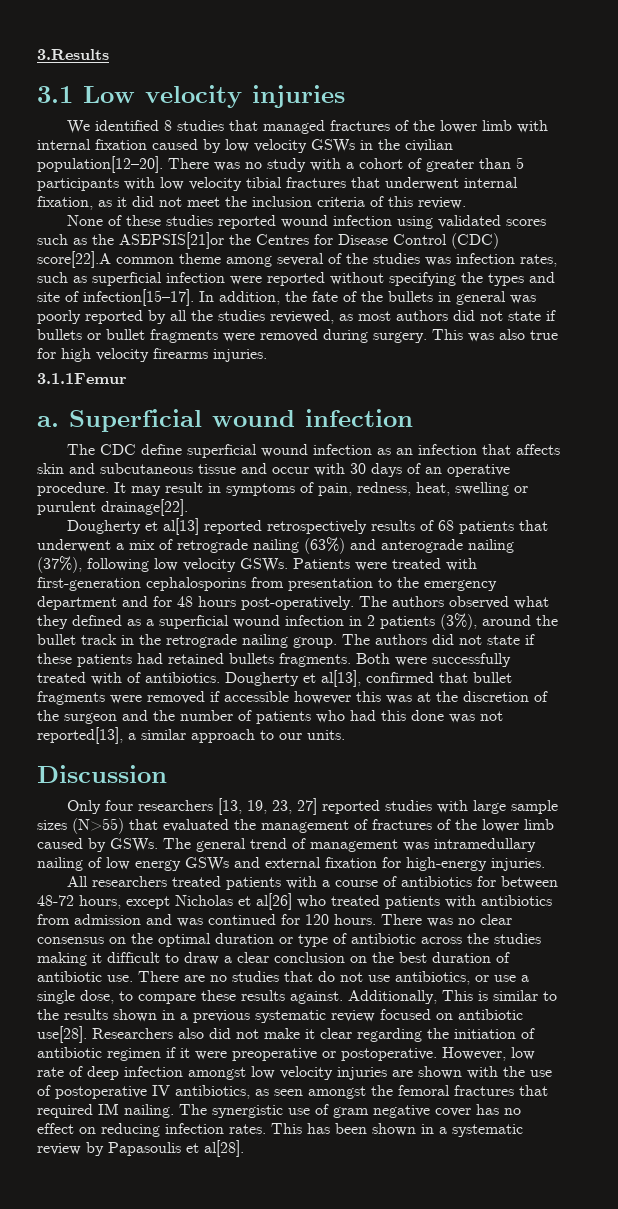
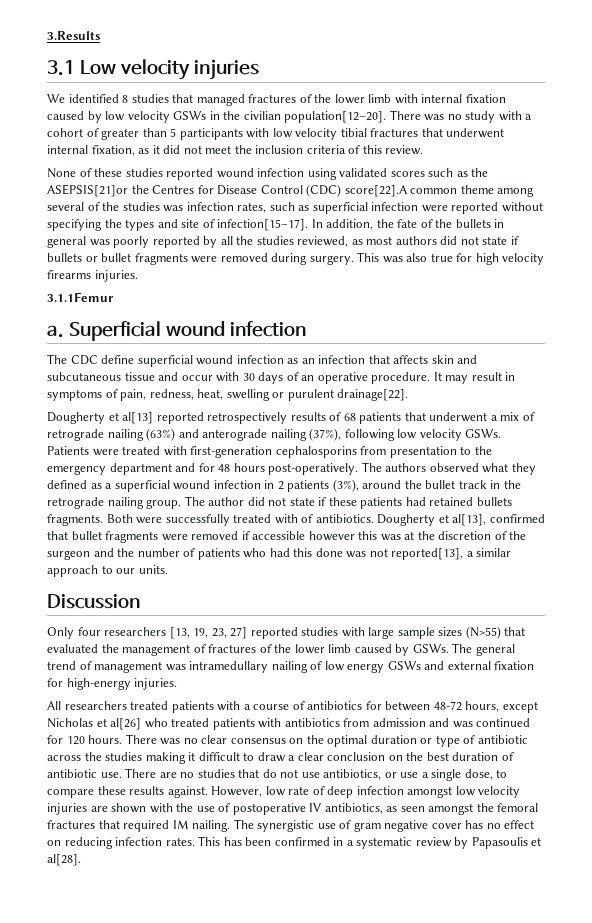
- The authors did not state if these patients had retained bullets fragments.
+ The author did not state if these patients had retained bullets fragments.
- Additionally, This is similar to the results shown in a previous systematic review focused on antibiotic use[28]. Researchers also did not make it clear regarding the initiation of antibiotic regimen if it were preoperative or postoperative.
- This has been shown in a systematic review by Papasoulis et al[28].
+ This has been confirmed in a systematic review by Papasoulis et al[28].

